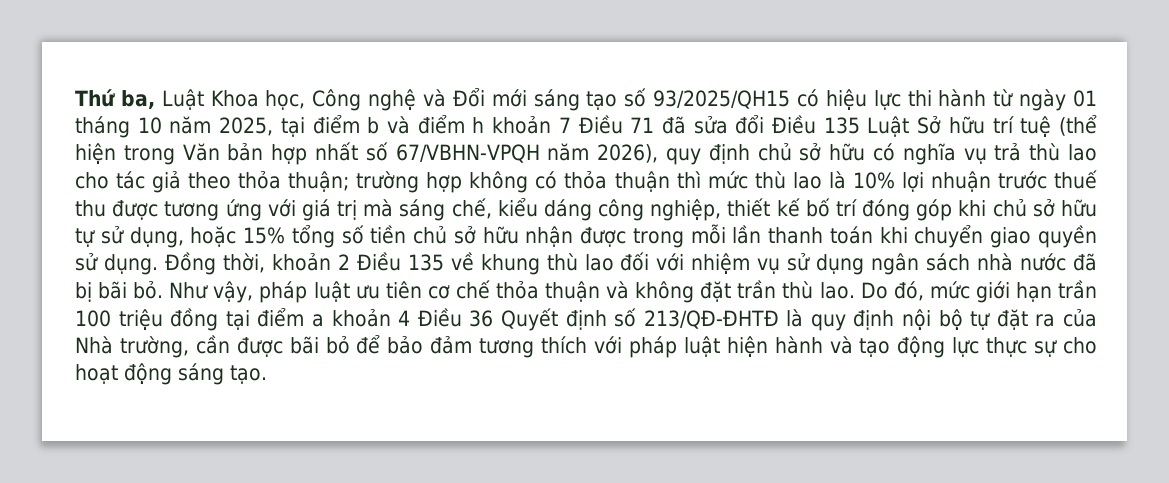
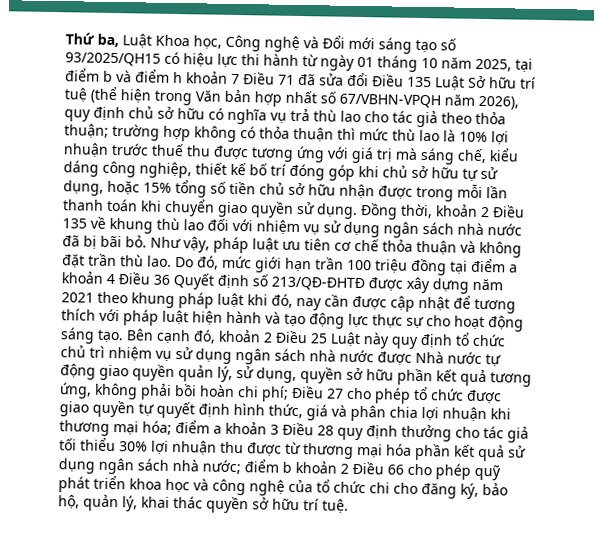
- Do đó, mức giới hạn trần 100 triệu đồng tại điểm a khoản 4 Điều 36 Quyết định số 213/QĐ-ĐHTĐ là quy định nội bộ tự đặt ra của Nhà trường, cần được bãi bỏ để bảo đảm tương thích với pháp luật hiện hành và tạo động lực thực sự cho hoạt động sáng tạo.
+ Do đó, mức giới hạn trần 100 triệu đồng tại điểm a khoản 4 Điều 36 Quyết định số 213/QĐ-ĐHTĐ được xây dựng năm 2021 theo khung pháp luật khi đó, nay cần được cập nhật để tương thích với pháp luật hiện hành và tạo động lực thực sự cho hoạt động sáng tạo.
+ Bên cạnh đó, khoản 2 Điều 25 Luật này quy định tổ chức chủ trì nhiệm vụ sử dụng ngân sách nhà nước được Nhà nước tự động giao quyền quản lý, sử dụng, quyền sở hữu phần kết quả tương ứng, không phải bồi hoàn chi phí; Điều 27 cho phép tổ chức được giao quyền tự quyết định hình thức, giá và phân chia lợi nhuận khi thương mại hóa; điểm a khoản 3 Điều 28 quy định thưởng cho tác giả tối thiểu 30% lợi nhuận thu được từ thương mại hóa phần kết quả sử dụng ngân sách nhà nước; điểm b khoản 2 Điều 66 cho phép quỹ phát triển khoa học và công nghệ của tổ chức chi cho đăng ký, bảo hộ, quản lý, khai thác quyền sở hữu trí tuệ.

